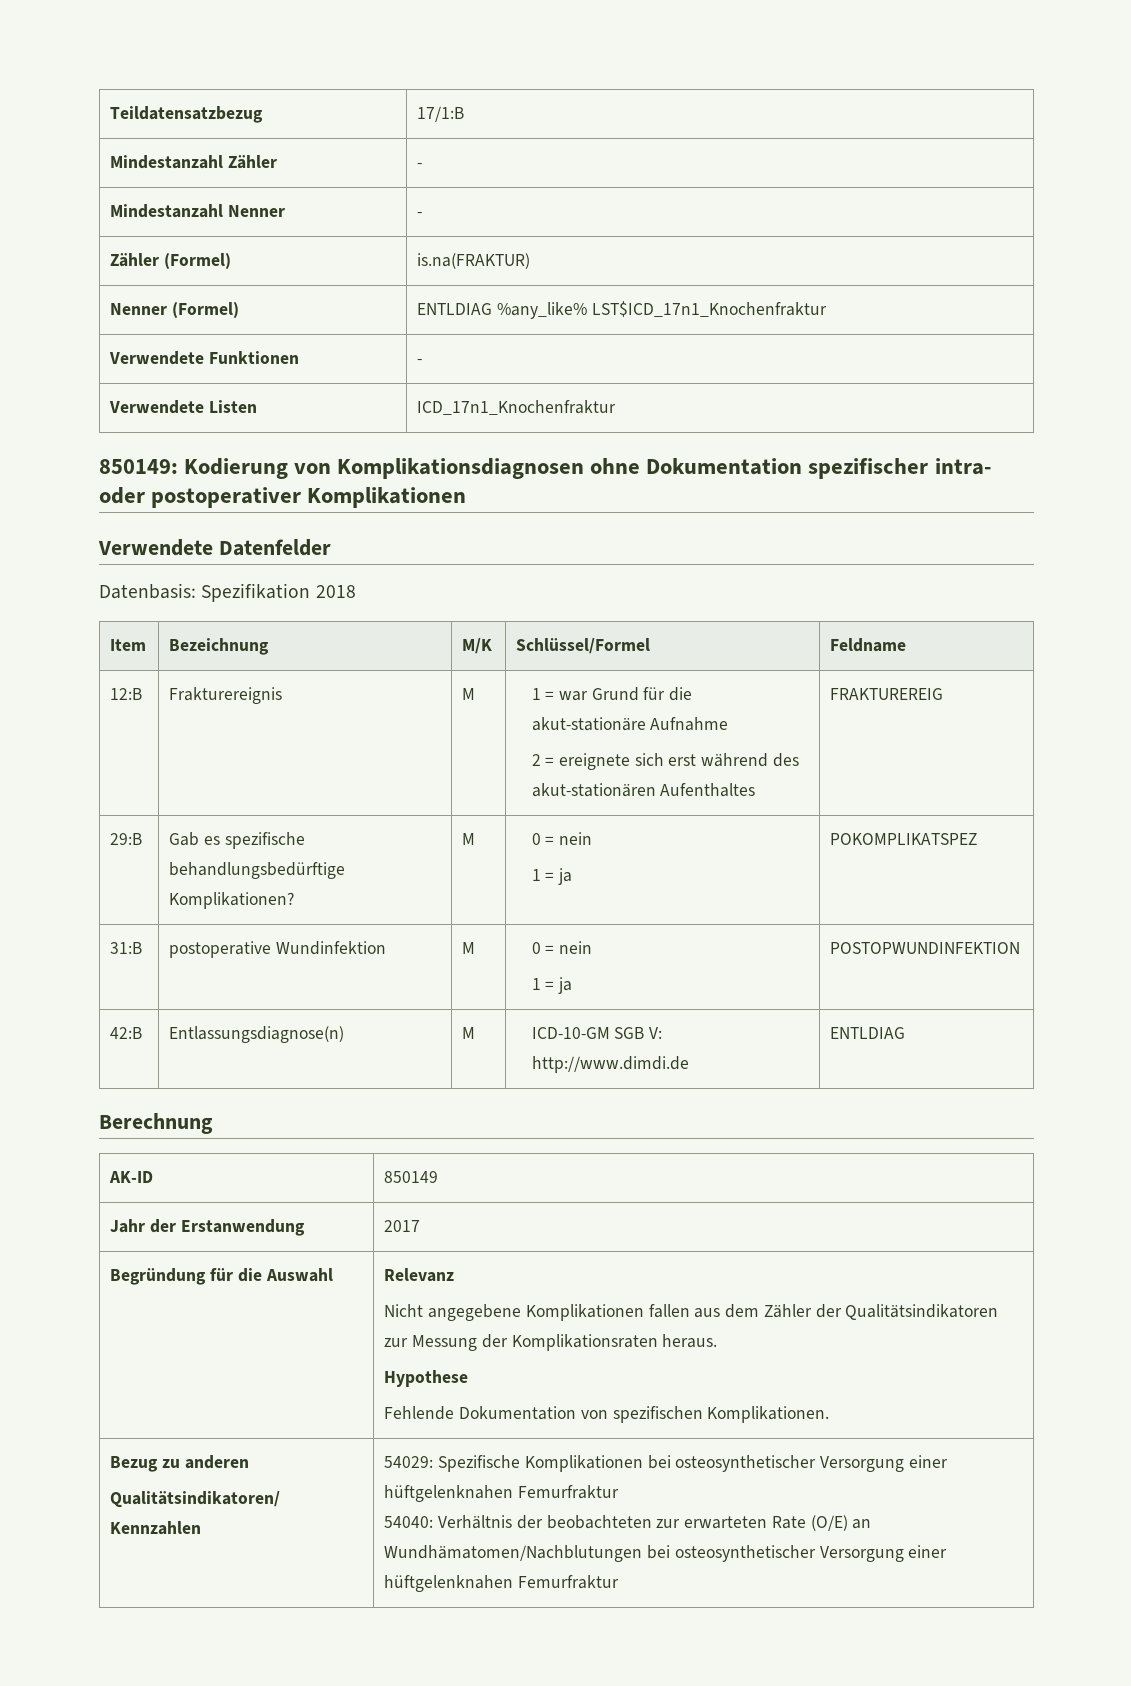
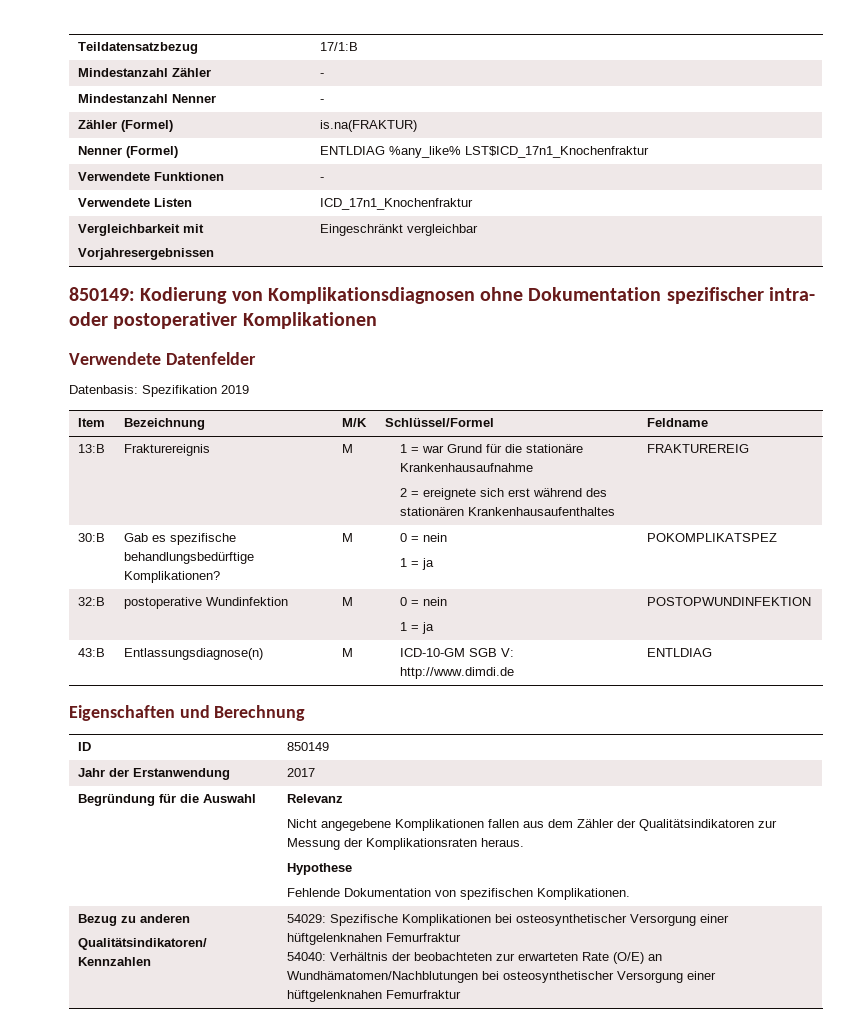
+ Vergleichbarkeit mit
+ Vorjahresergebnissen | Eingeschränkt vergleichbar
- Datenbasis: Spezifikation 2018
+ Datenbasis: Spezifikation 2019
- 12:B | Frakturereignis | M | 1 = war Grund für die akut-stationäre Aufnahme
- 2 = ereignete sich erst während des akut-stationären Aufenthaltes | FRAKTUREREIG
+ 13:B | Frakturereignis | M | 1 = war Grund für die stationäre Krankenhausaufnahme
+ 2 = ereignete sich erst während des stationären Krankenhausaufenthaltes | FRAKTUREREIG
- 29:B | Gab es spezifische behandlungsbedürftige Komplikationen? | M | 0 = nein
+ 30:B | Gab es spezifische behandlungsbedürftige Komplikationen? | M | 0 = nein
- 31:B | postoperative Wundinfektion | M | 0 = nein
+ 32:B | postoperative Wundinfektion | M | 0 = nein
- 42:B | Entlassungsdiagnose(n) | M | ICD-10-GM SGB V: http://www.dimdi.de | ENTLDIAG
+ 43:B | Entlassungsdiagnose(n) | M | ICD-10-GM SGB V: http://www.dimdi.de | ENTLDIAG
- Berechnung
+ Eigenschaften und Berechnung
- AK-ID | 850149
+ ID | 850149

